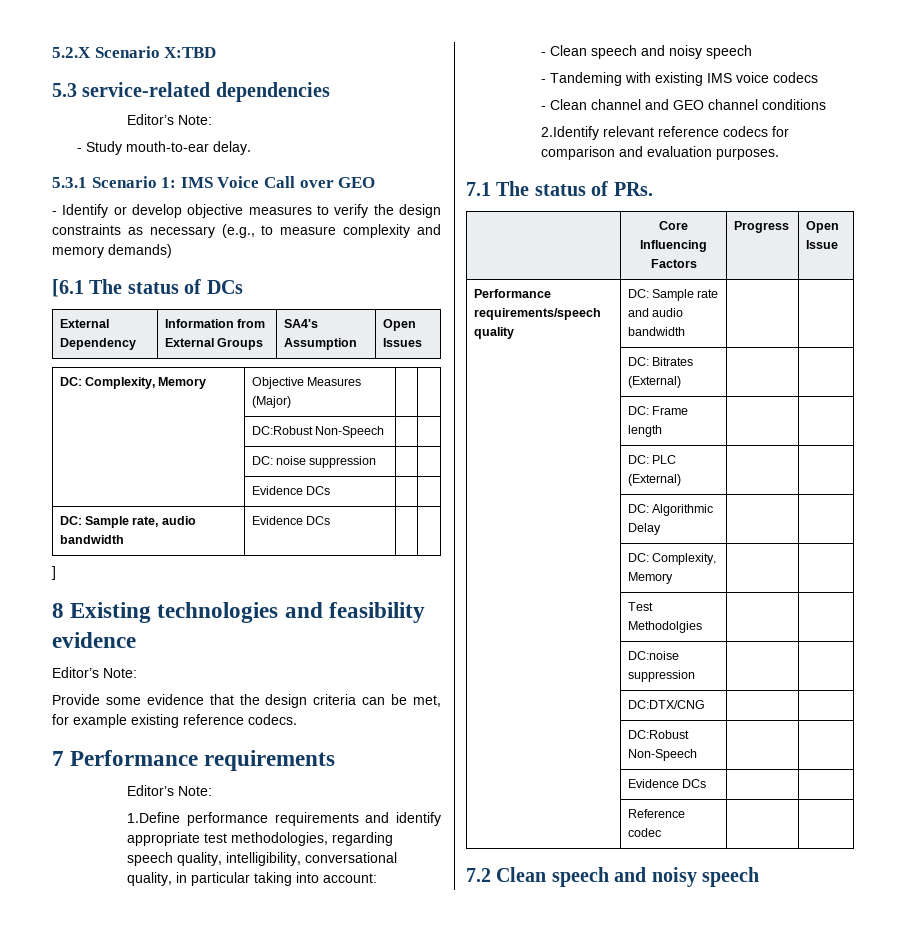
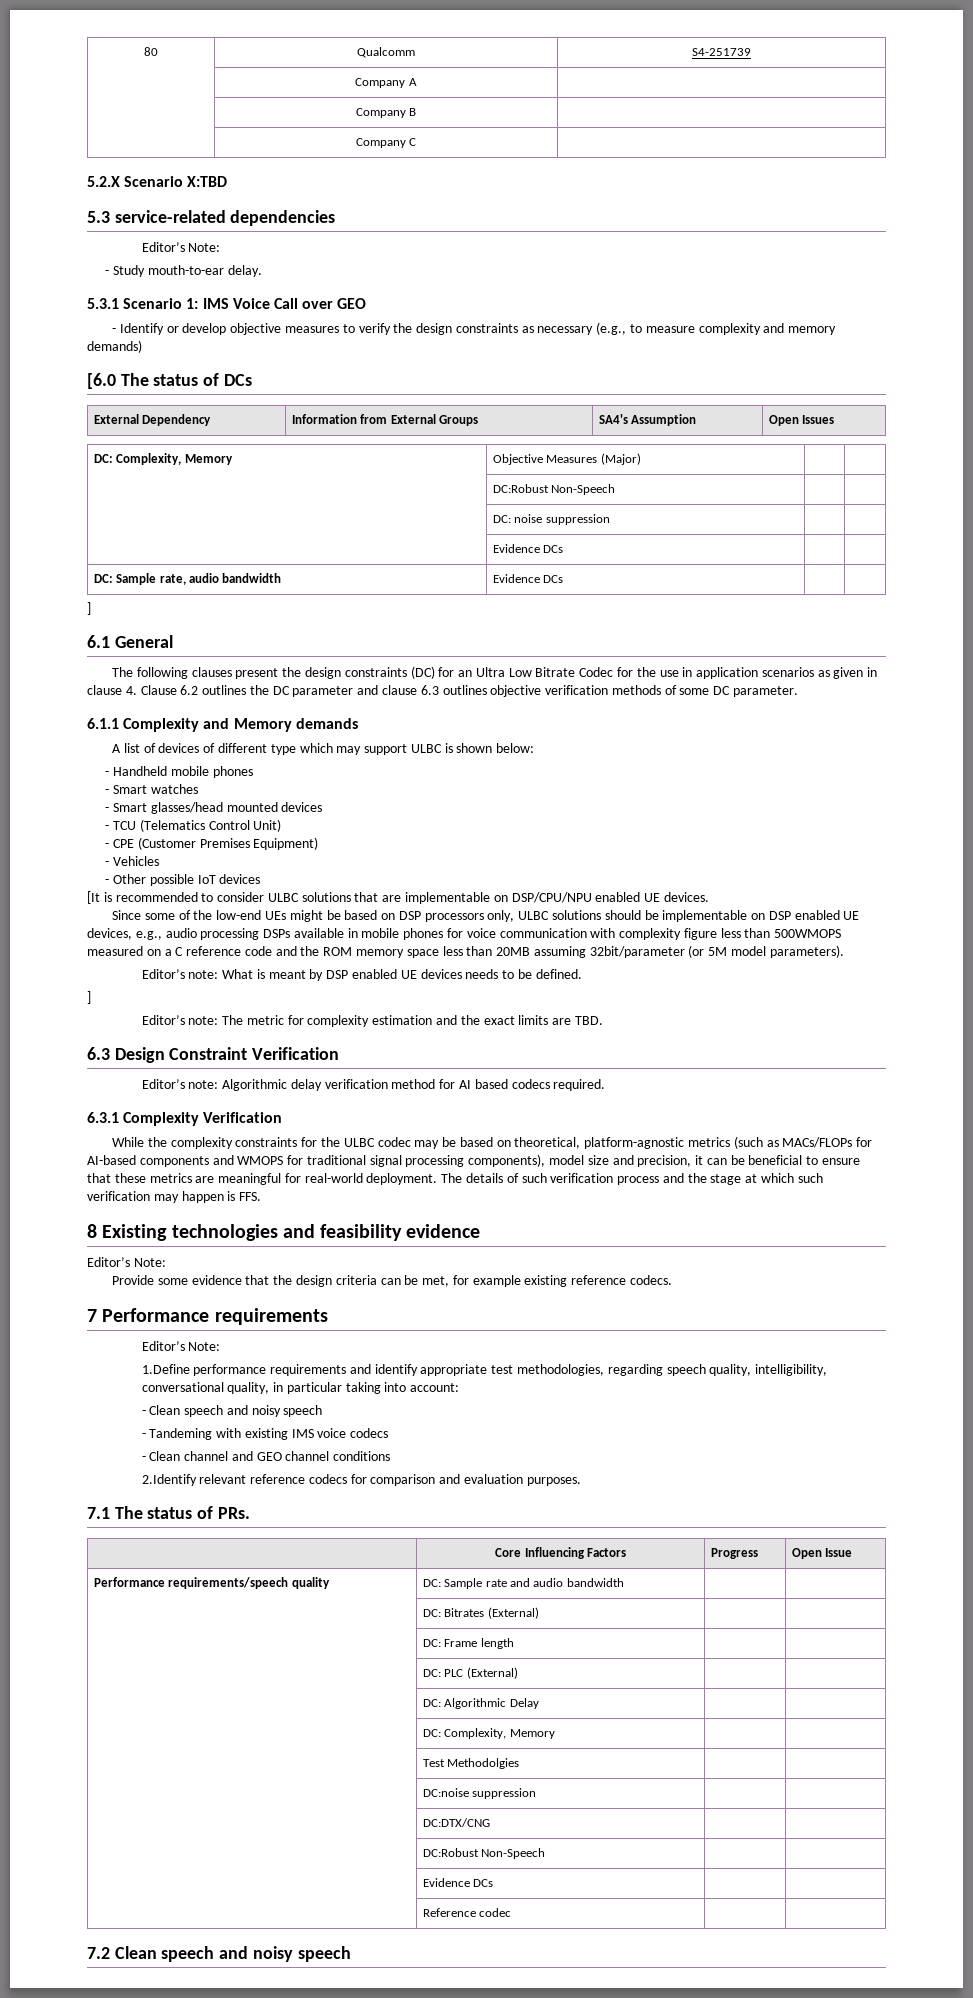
+ 80 | Qualcomm | S4-251739
+ | Company A |
+ | Company B |
+ | Company C |
- [6.1 The status of DCs
+ [6.0 The status of DCs
+ 6.1 General
+ The following clauses present the design constraints (DC) for an Ultra Low Bitrate Codec for the use in application scenarios as given in clause 4. Clause 6.2 outlines the DC parameter and clause 6.3 outlines objective verification methods of some DC parameter.
+ 6.1.1 Complexity and Memory demands
+ A list of devices of different type which may support ULBC is shown below:
+ - Handheld mobile phones
+ - Smart watches
+ - Smart glasses/head mounted devices
+ - TCU (Telematics Control Unit)
+ - CPE (Customer Premises Equipment)
+ - Vehicles
+ - Other possible IoT devices
+ [It is recommended to consider ULBC solutions that are implementable on DSP/CPU/NPU enabled UE devices.
+ Since some of the low-end UEs might be based on DSP processors only, ULBC solutions should be implementable on DSP enabled UE devices, e.g., audio processing DSPs available in mobile phones for voice communication with complexity figure less than 500WMOPS measured on a C reference code and the ROM memory space less than 20MB assuming 32bit/parameter (or 5M model parameters).
+ Editor’s note: What is meant by DSP enabled UE devices needs to be defined.
+ ]
+ Editor’s note: The metric for complexity estimation and the exact limits are TBD.
+ 6.3 Design Constraint Verification
+ Editor’s note: Algorithmic delay verification method for AI based codecs required.
+ 6.3.1 Complexity Verification
+ While the complexity constraints for the ULBC codec may be based on theoretical, platform-agnostic metrics (such as MACs/FLOPs for AI-based components and WMOPS for traditional signal processing components), model size and precision, it can be beneficial to ensure that these metrics are meaningful for real-world deployment. The details of such verification process and the stage at which such verification may happen is FFS.

